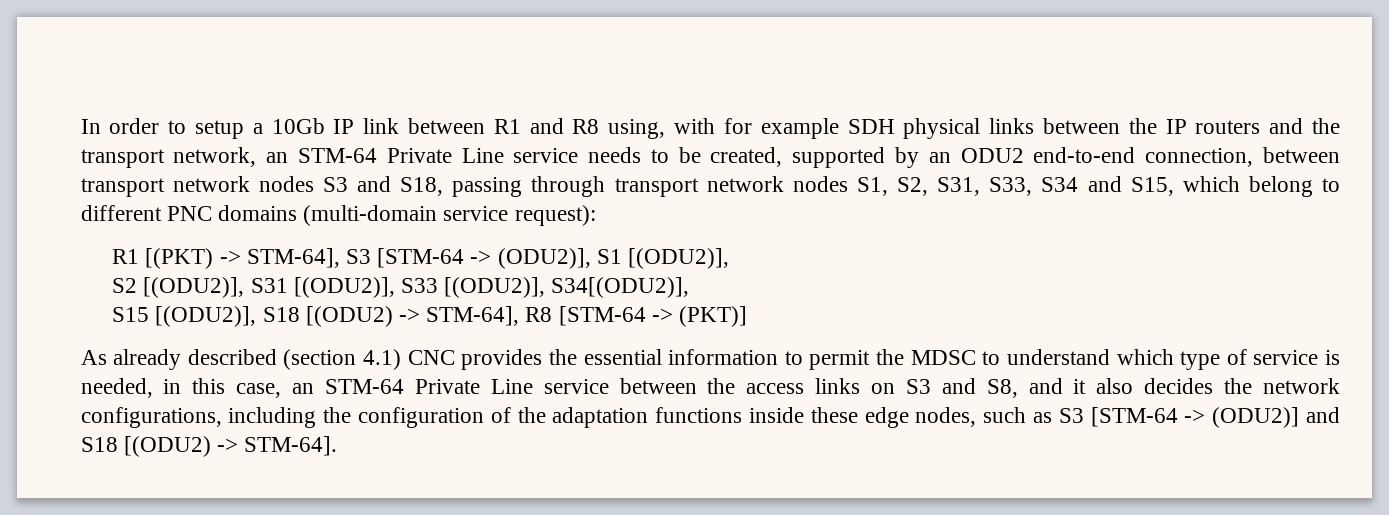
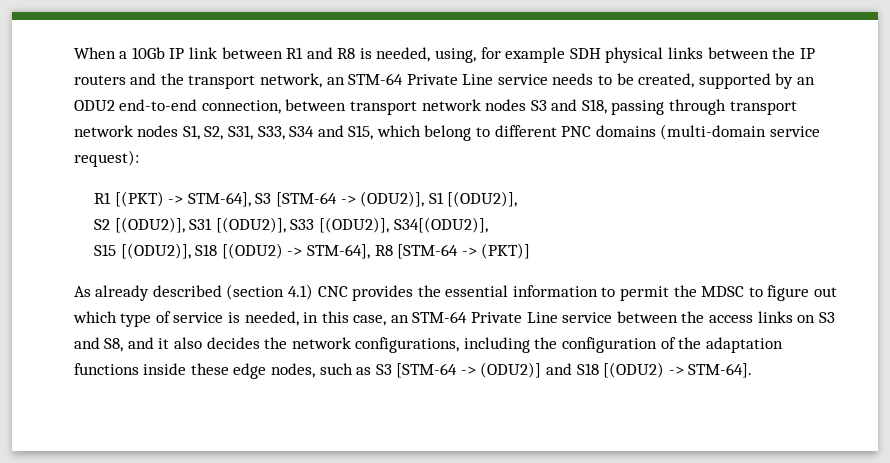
- In order to setup a 10Gb IP link between R1 and R8 using, with for example SDH physical links between the IP routers and the transport network, an STM-64 Private Line service needs to be created, supported by an ODU2 end-to-end connection, between transport network nodes S3 and S18, passing through transport network nodes S1, S2, S31, S33, S34 and S15, which belong to different PNC domains (multi-domain service request):
+ When a 10Gb IP link between R1 and R8 is needed, using, for example SDH physical links between the IP routers and the transport network, an STM-64 Private Line service needs to be created, supported by an ODU2 end-to-end connection, between transport network nodes S3 and S18, passing through transport network nodes S1, S2, S31, S33, S34 and S15, which belong to different PNC domains (multi-domain service request):
- As already described (section 4.1) CNC provides the essential information to permit the MDSC to understand which type of service is needed, in this case, an STM-64 Private Line service between the access links on S3 and S8, and it also decides the network configurations, including the configuration of the adaptation functions inside these edge nodes, such as S3 [STM-64 -> (ODU2)] and S18 [(ODU2) -> STM-64].
+ As already described (section 4.1) CNC provides the essential information to permit the MDSC to figure out which type of service is needed, in this case, an STM-64 Private Line service between the access links on S3 and S8, and it also decides the network configurations, including the configuration of the adaptation functions inside these edge nodes, such as S3 [STM-64 -> (ODU2)] and S18 [(ODU2) -> STM-64].

